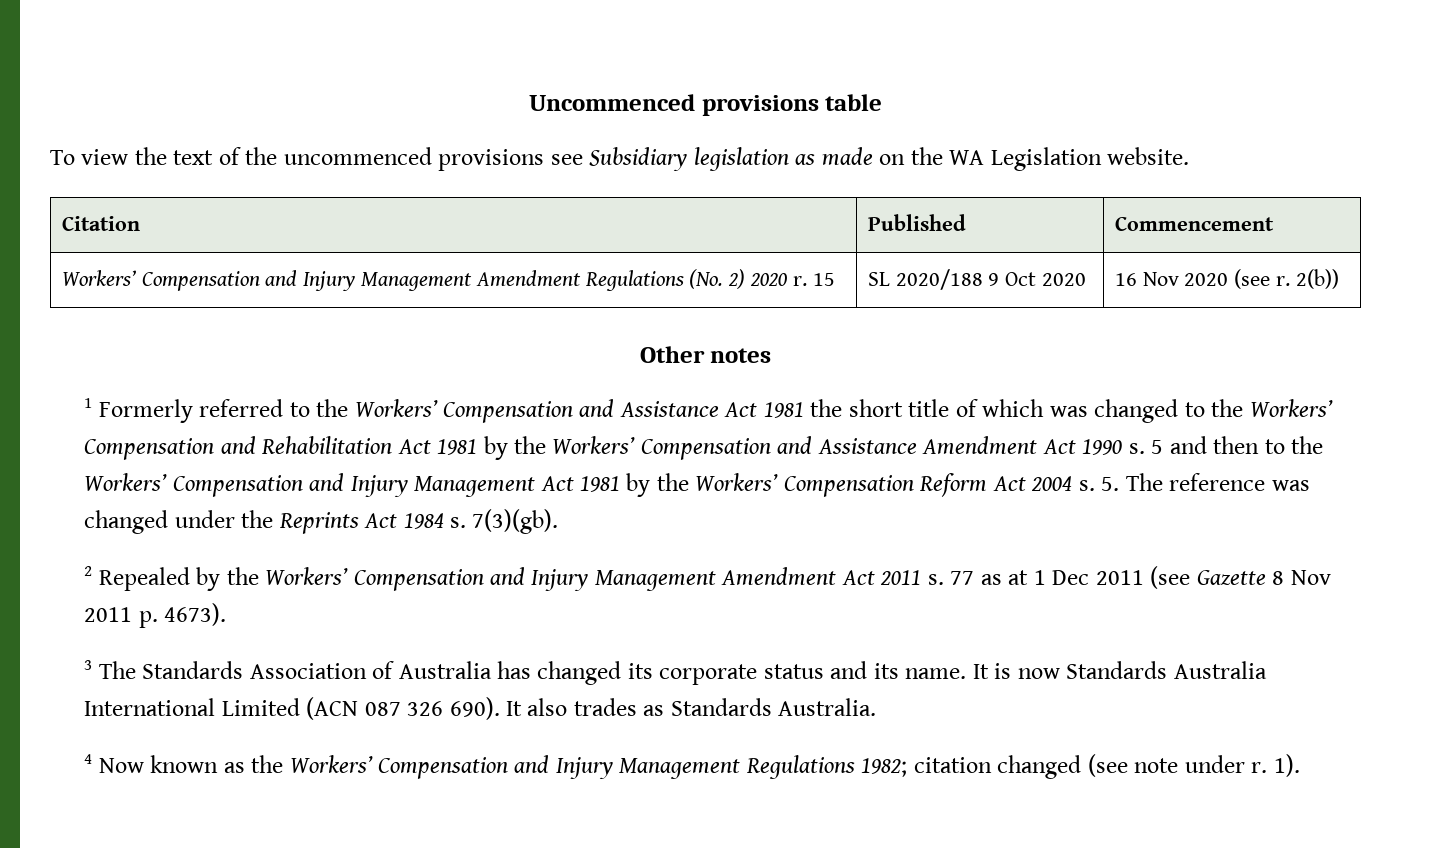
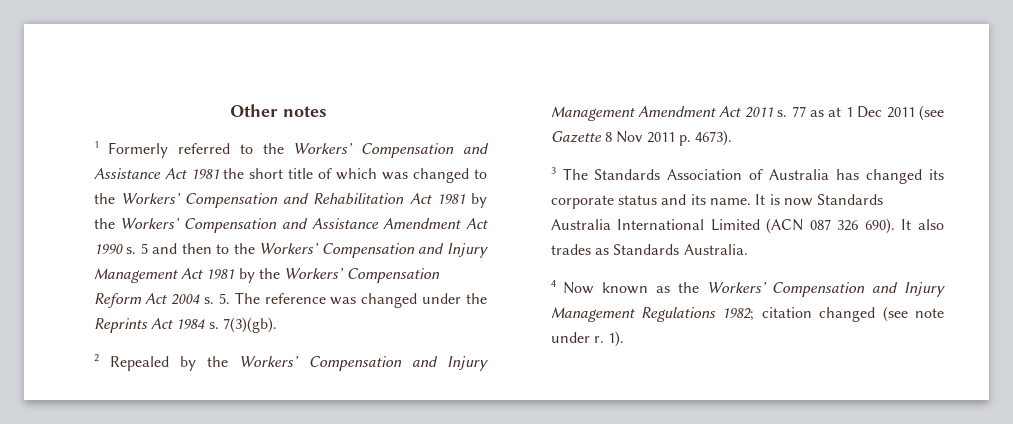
- Uncommenced provisions table
- To view the text of the uncommenced provisions see Subsidiary legislation as made on the WA Legislation website.
- Citation | Published | Commencement
- Workers’ Compensation and Injury Management Amendment Regulations (No. 2) 2020 r. 15 | SL 2020/188 9 Oct 2020 | 16 Nov 2020 (see r. 2(b))

